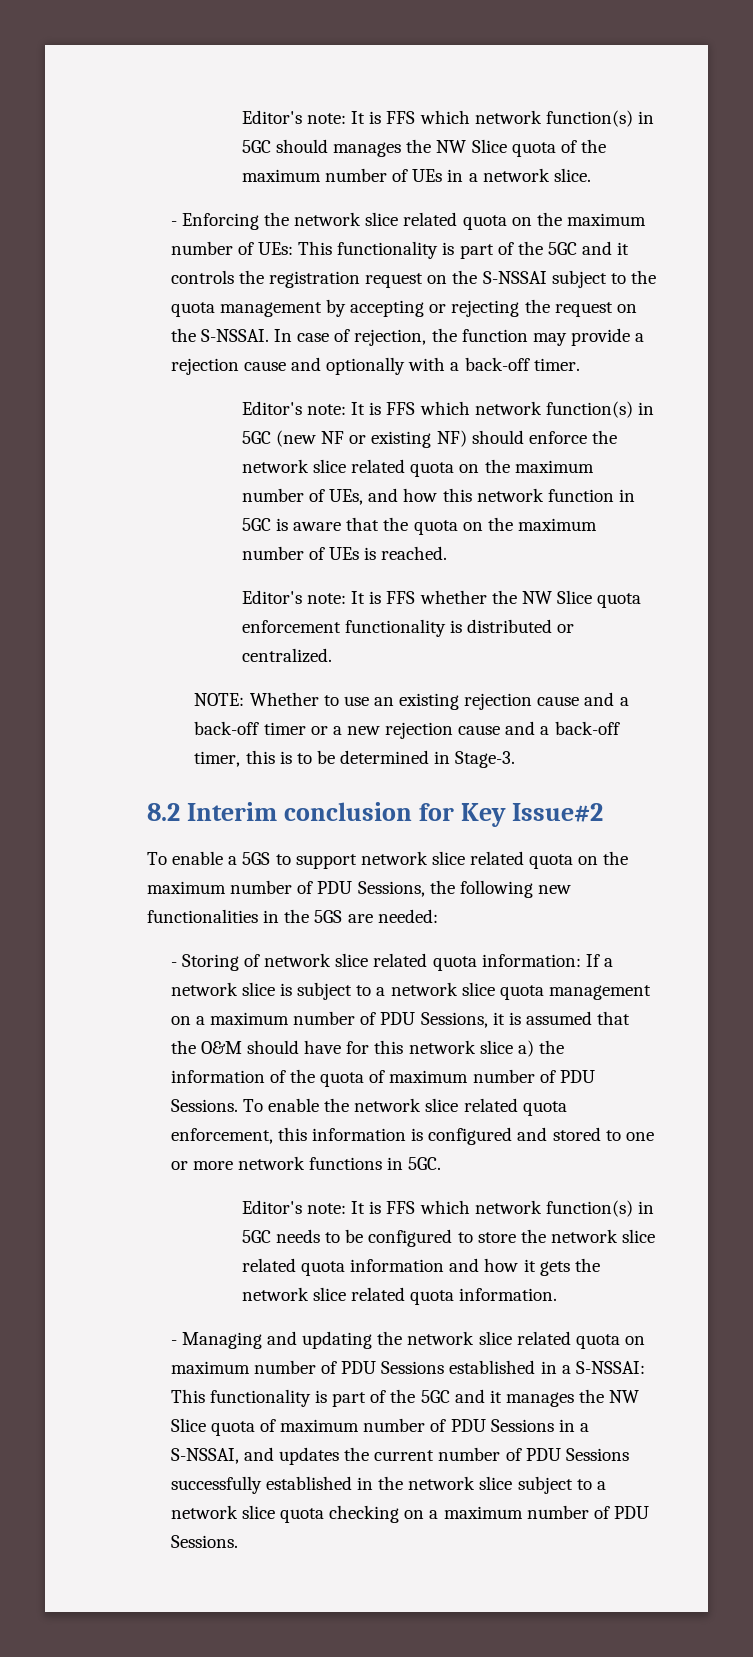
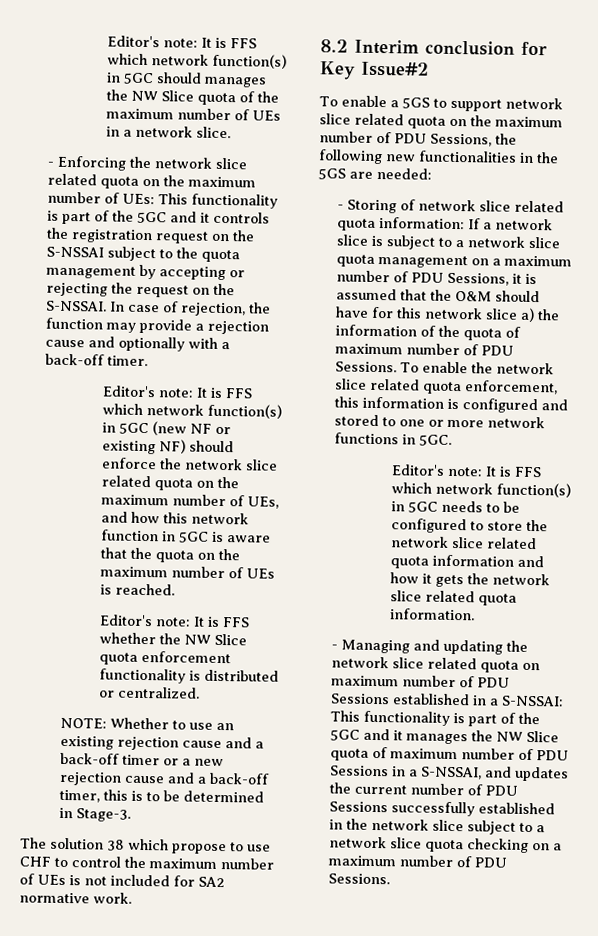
+ The solution 38 which propose to use CHF to control the maximum number of UEs is not included for SA2 normative work.

